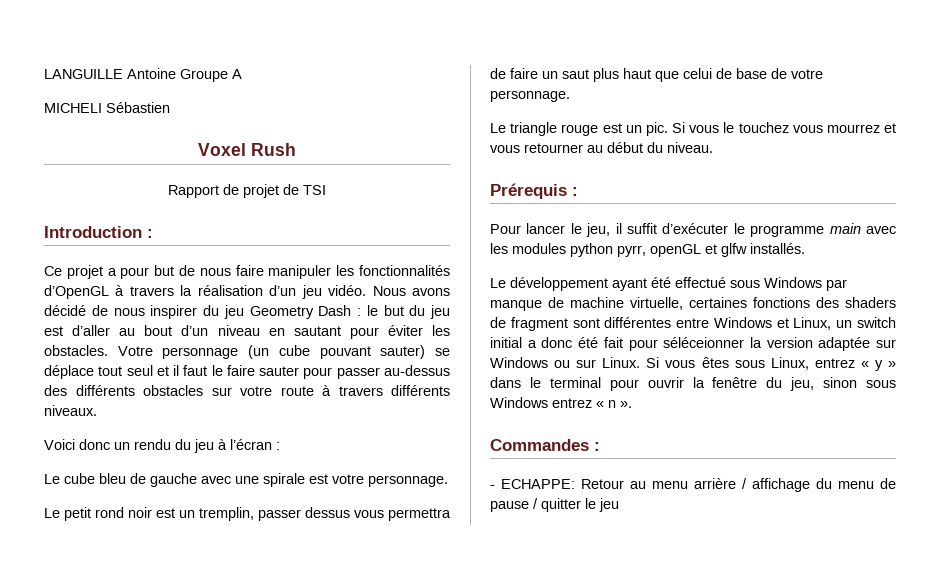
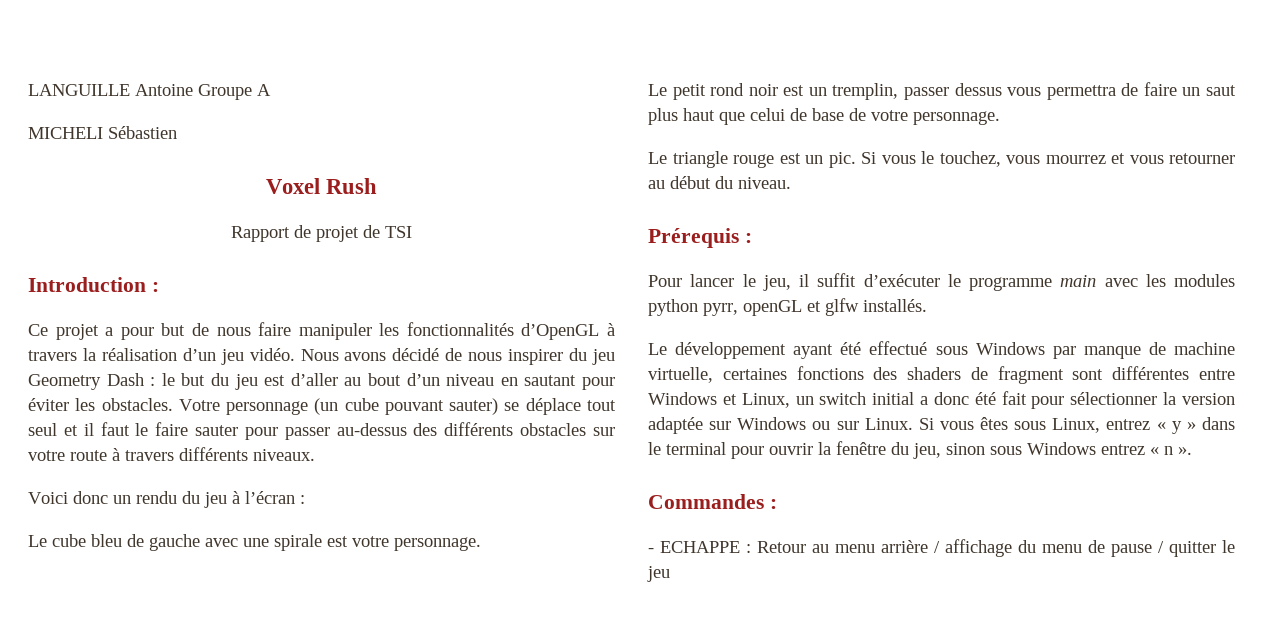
- Si vous le touchez vous mourrez et vous retourner au début du niveau.
+ Si vous le touchez, vous mourrez et vous retourner au début du niveau.
- Le développement ayant été effectué sous Windows par manque de machine virtuelle, certaines fonctions des shaders de fragment sont différentes entre Windows et Linux, un switch initial a donc été fait pour séléceionner la version adaptée sur Windows ou sur Linux.
+ Le développement ayant été effectué sous Windows par manque de machine virtuelle, certaines fonctions des shaders de fragment sont différentes entre Windows et Linux, un switch initial a donc été fait pour sélectionner la version adaptée sur Windows ou sur Linux.
- - ECHAPPE: Retour au menu arrière / affichage du menu de pause / quitter le jeu
+ - ECHAPPE : Retour au menu arrière / affichage du menu de pause / quitter le jeu

